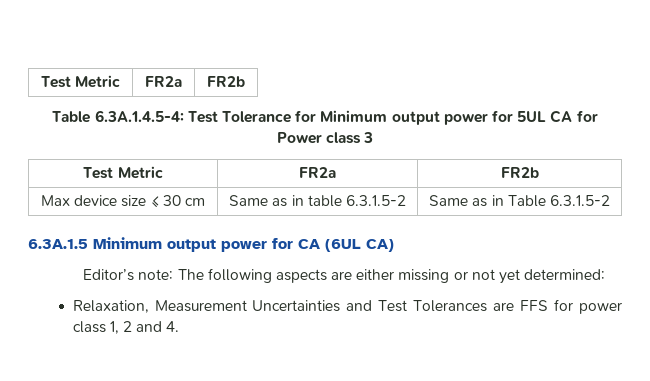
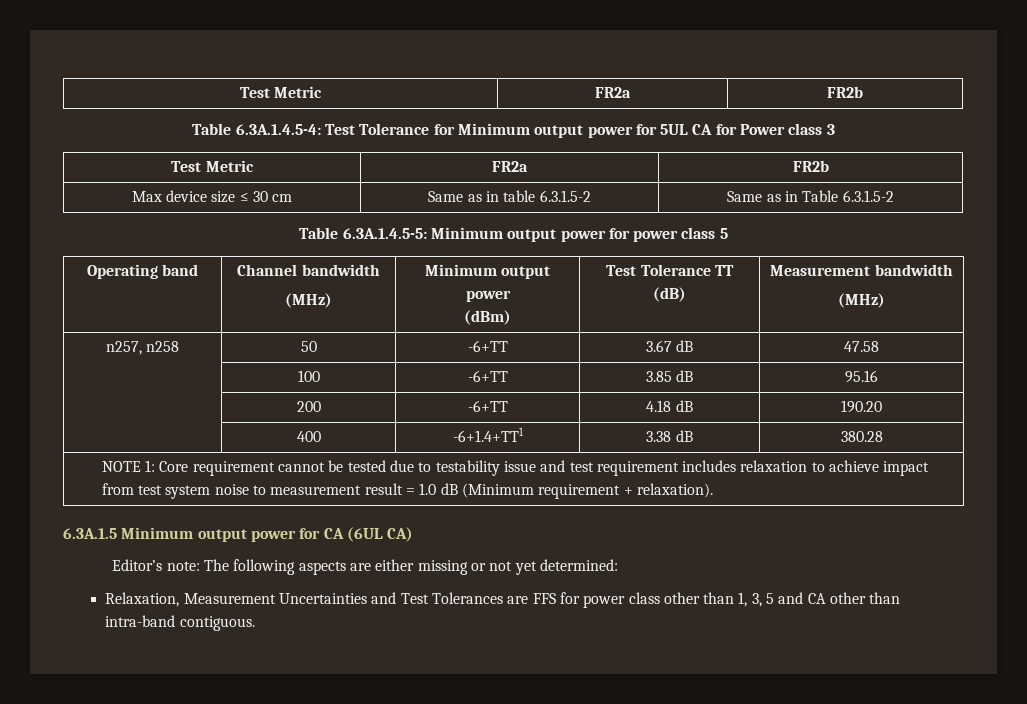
+ Table 6.3A.1.4.5-5: Minimum output power for power class 5
+ Operating band | Channel bandwidth
+ (MHz) | Minimum output power
+ (dBm) | Test Tolerance TT (dB) | Measurement bandwidth
+ (MHz)
+ n257, n258 | 50 | -6+TT | 3.67 dB | 47.58
+ | 100 | -6+TT | 3.85 dB | 95.16
+ | 200 | -6+TT | 4.18 dB | 190.20
+ | 400 | -6+1.4+TT1 | 3.38 dB | 380.28
+ NOTE 1: Core requirement cannot be tested due to testability issue and test requirement includes relaxation to achieve impact from test system noise to measurement result = 1.0 dB (Minimum requirement + relaxation).
- Relaxation, Measurement Uncertainties and Test Tolerances are FFS for power class 1, 2 and 4.
+ Relaxation, Measurement Uncertainties and Test Tolerances are FFS for power class other than 1, 3, 5 and CA other than intra-band contiguous.

